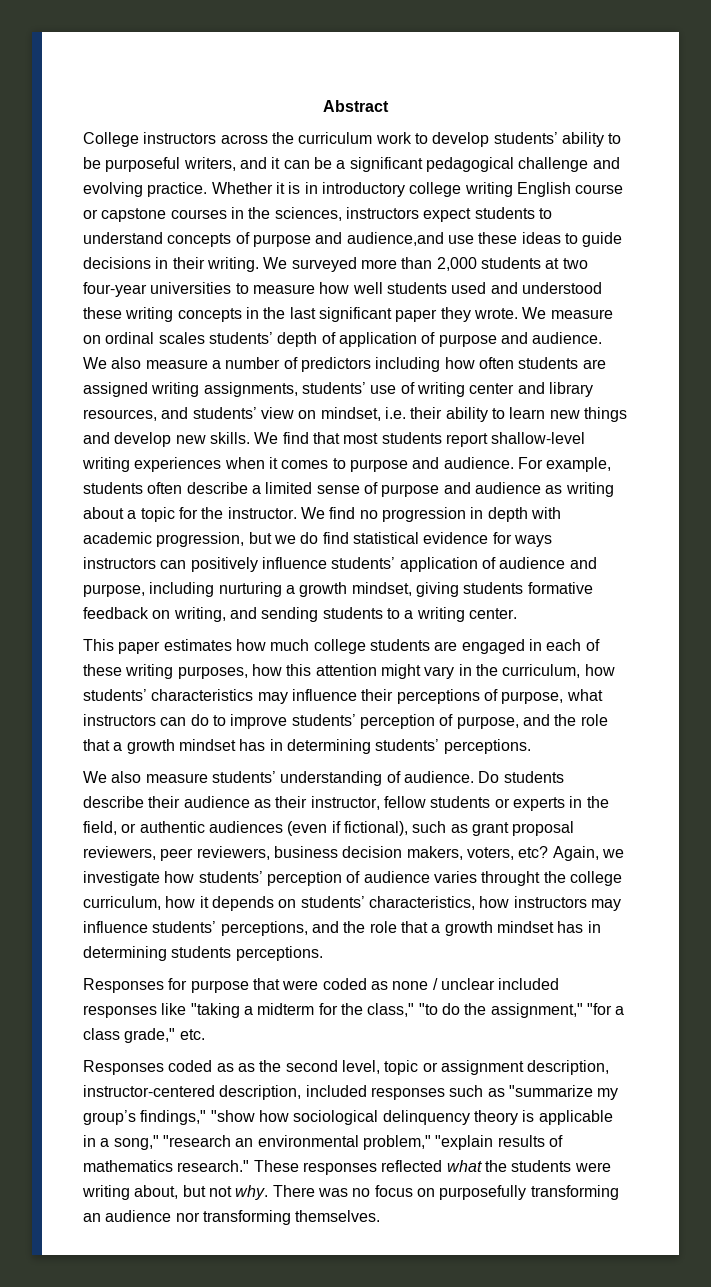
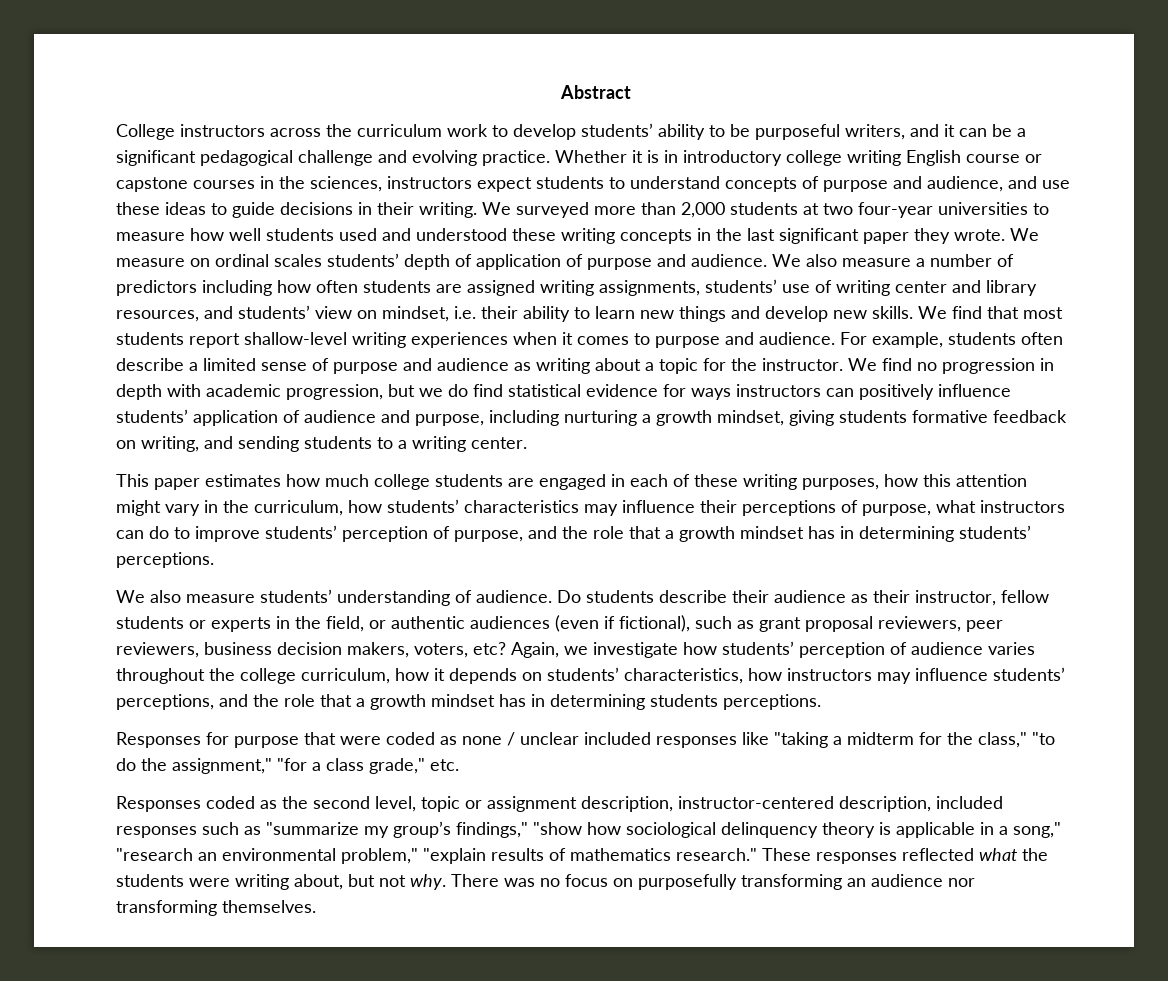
- Whether it is in introductory college writing English course or capstone courses in the sciences, instructors expect students to understand concepts of purpose and audience,and use these ideas to guide decisions in their writing.
+ Whether it is in introductory college writing English course or capstone courses in the sciences, instructors expect students to understand concepts of purpose and audience, and use these ideas to guide decisions in their writing.
- Again, we investigate how students’ perception of audience varies throught the college curriculum, how it depends on students’ characteristics, how instructors may influence students’ perceptions, and the role that a growth mindset has in determining students perceptions.
+ Again, we investigate how students’ perception of audience varies throughout the college curriculum, how it depends on students’ characteristics, how instructors may influence students’ perceptions, and the role that a growth mindset has in determining students perceptions.
- Responses coded as as the second level, topic or assignment description, instructor-centered description, included responses such as "summarize my group’s findings," "show how sociological delinquency theory is applicable in a song," "research an environmental problem," "explain results of mathematics research."
+ Responses coded as the second level, topic or assignment description, instructor-centered description, included responses such as "summarize my group’s findings," "show how sociological delinquency theory is applicable in a song," "research an environmental problem," "explain results of mathematics research."

